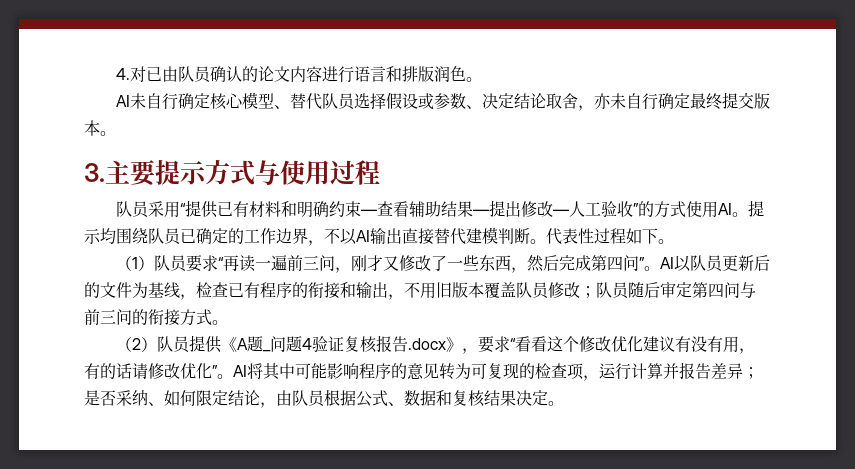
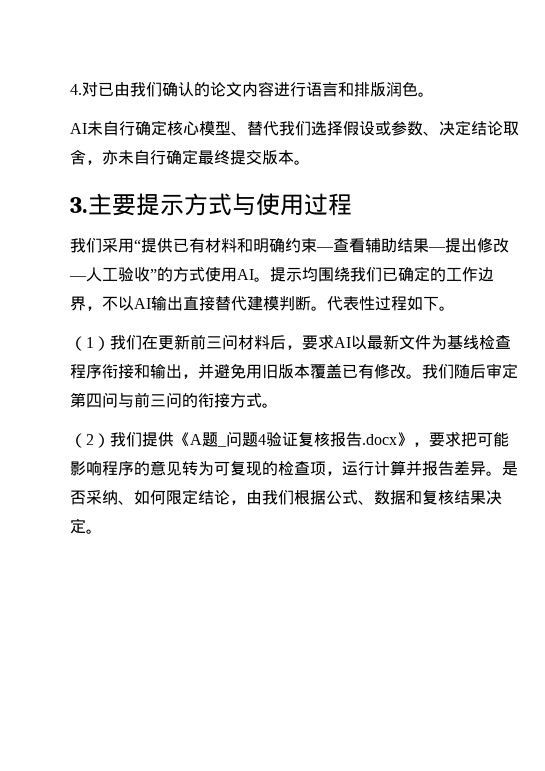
- 4.对已由队员确认的论文内容进行语言和排版润色。
+ 4.对已由我们确认的论文内容进行语言和排版润色。
- AI未自行确定核心模型、替代队员选择假设或参数、决定结论取舍，亦未自行确定最终提交版本。
+ AI未自行确定核心模型、替代我们选择假设或参数、决定结论取舍，亦未自行确定最终提交版本。
- 队员采用“提供已有材料和明确约束—查看辅助结果—提出修改—人工验收”的方式使用AI。
+ 我们采用“提供已有材料和明确约束—查看辅助结果—提出修改—人工验收”的方式使用AI。
- 提示均围绕队员已确定的工作边界，不以AI输出直接替代建模判断。
+ 提示均围绕我们已确定的工作边界，不以AI输出直接替代建模判断。
- （1）队员要求“再读一遍前三问，刚才又修改了一些东西，然后完成第四问”。AI以队员更新后的文件为基线，检查已有程序的衔接和输出，不用旧版本覆盖队员修改；队员随后审定第四问与前三问的衔接方式。
+ （1）我们在更新前三问材料后，要求AI以最新文件为基线检查程序衔接和输出，并避免用旧版本覆盖已有修改。我们随后审定第四问与前三问的衔接方式。
- （2）队员提供《A题_问题4验证复核报告.docx》，要求“看看这个修改优化建议有没有用，有的话请修改优化”。AI将其中可能影响程序的意见转为可复现的检查项，运行计算并报告差异；是否采纳、如何限定结论，由队员根据公式、数据和复核结果决定。
+ （2）我们提供《A题_问题4验证复核报告.docx》，要求把可能影响程序的意见转为可复现的检查项，运行计算并报告差异。是否采纳、如何限定结论，由我们根据公式、数据和复核结果决定。

